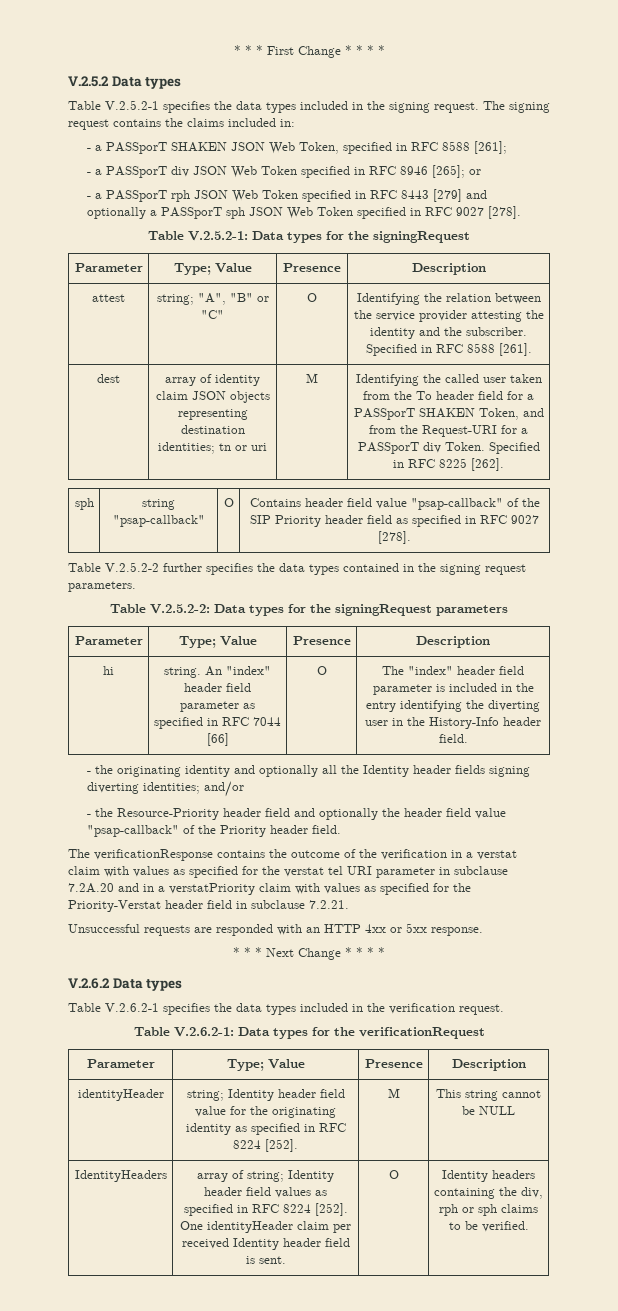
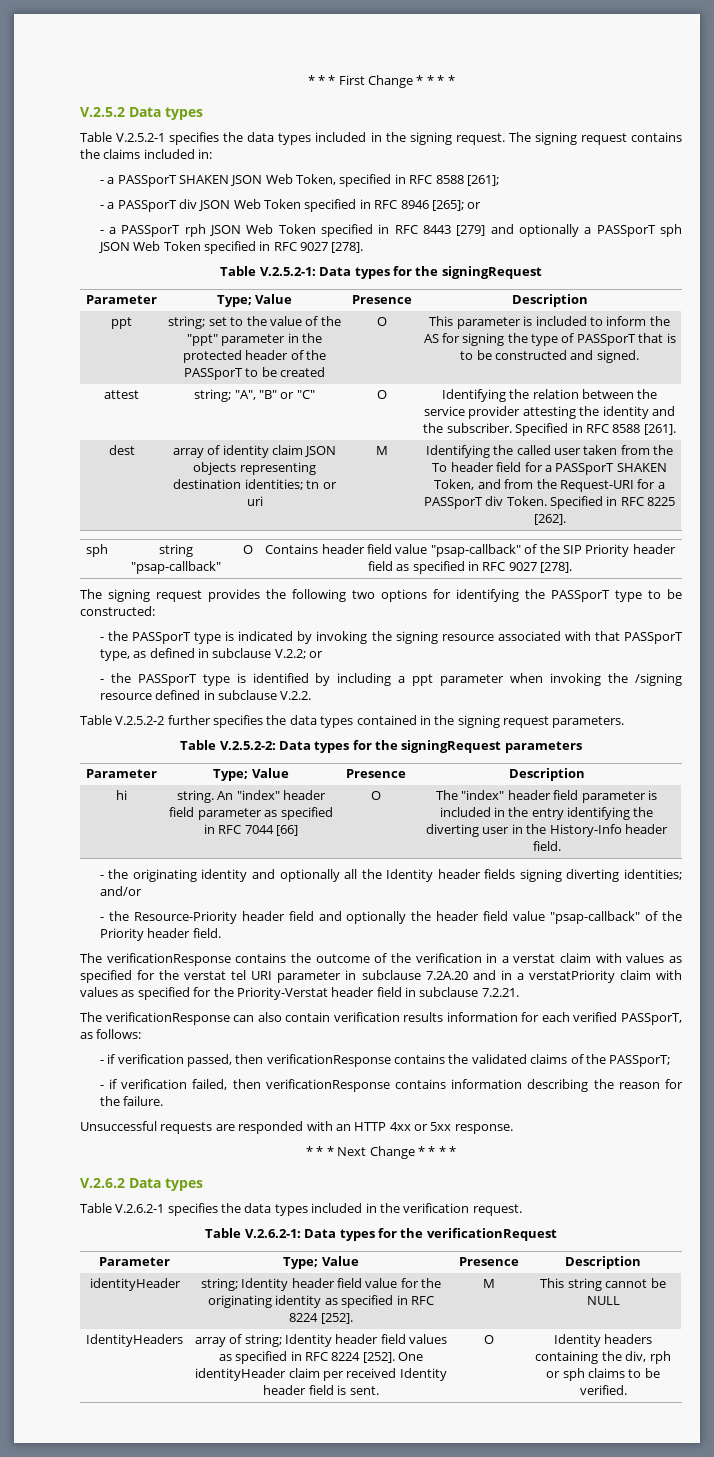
+ ppt | string; set to the value of the "ppt" parameter in the protected header of the PASSporT to be created | O | This parameter is included to inform the AS for signing the type of PASSporT that is to be constructed and signed.
+ The signing request provides the following two options for identifying the PASSporT type to be constructed:
+ - the PASSporT type is indicated by invoking the signing resource associated with that PASSporT type, as defined in subclause V.2.2; or
+ - the PASSporT type is identified by including a ppt parameter when invoking the /signing resource defined in subclause V.2.2.
+ The verificationResponse can also contain verification results information for each verified PASSporT, as follows:
+ - if verification passed, then verificationResponse contains the validated claims of the PASSporT;
+ - if verification failed, then verificationResponse contains information describing the reason for the failure.

